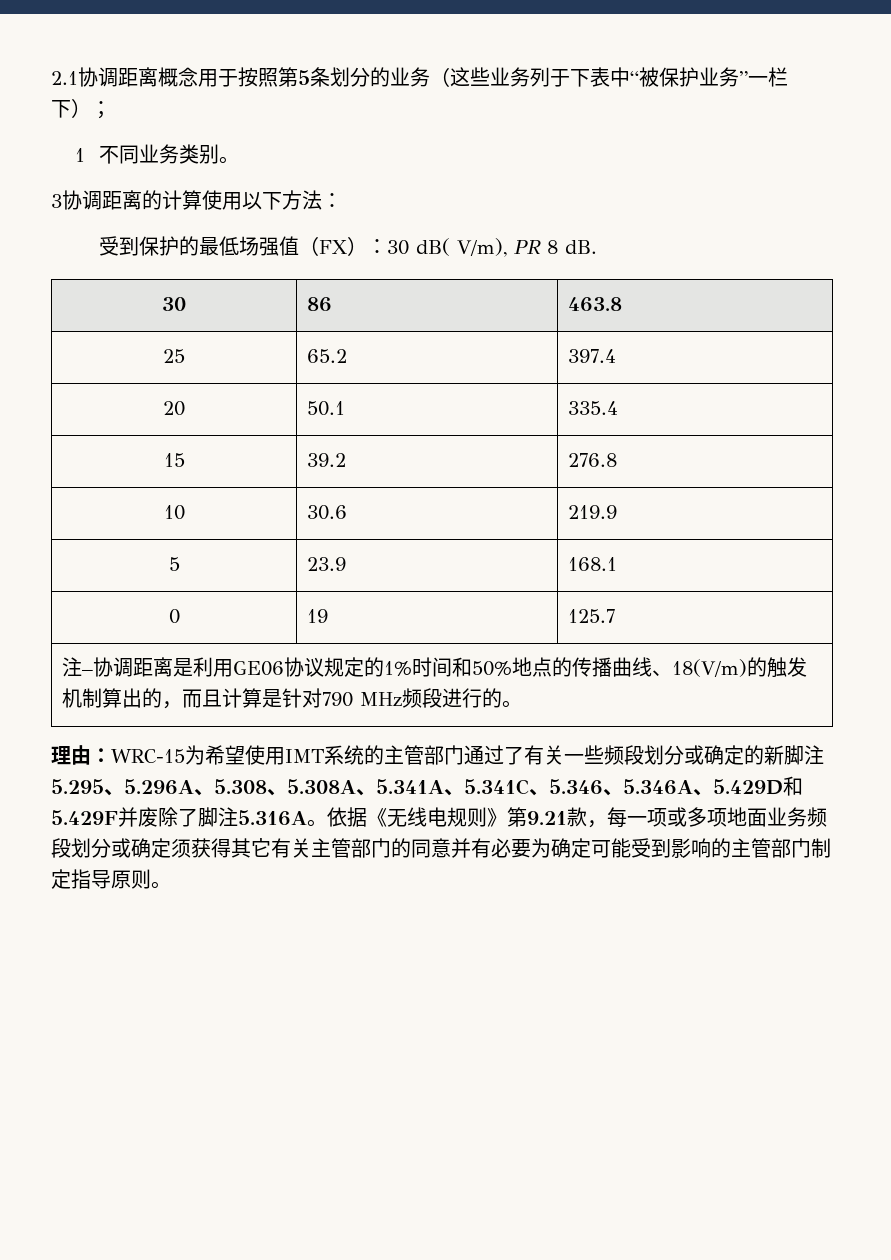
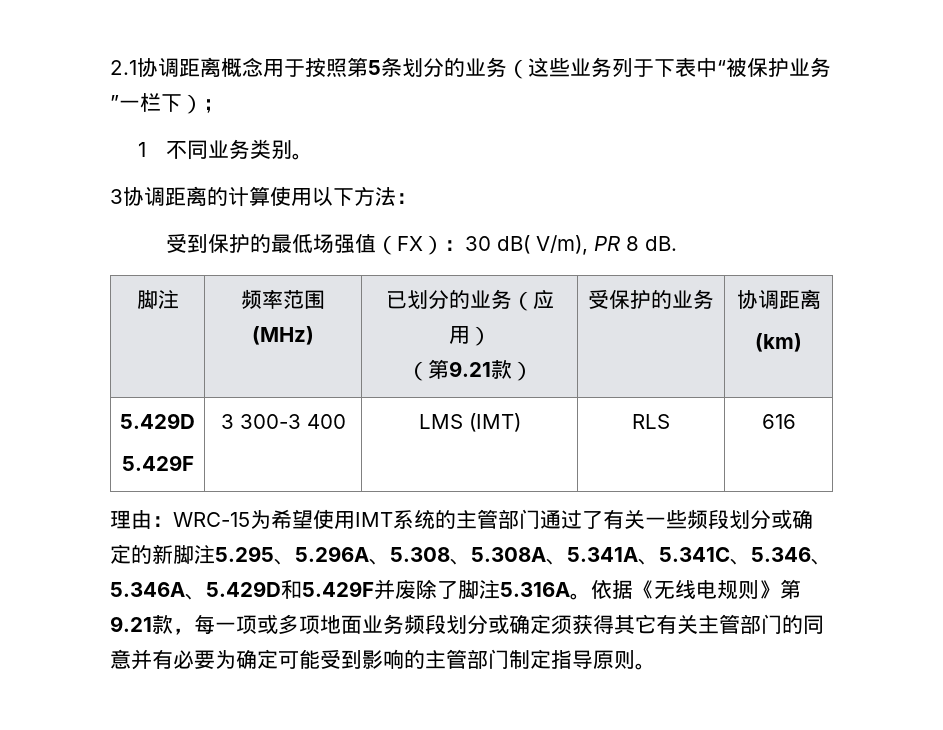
- 30 | 86 | 463.8
- 25 | 65.2 | 397.4
- 20 | 50.1 | 335.4
- 15 | 39.2 | 276.8
- 10 | 30.6 | 219.9
- 5 | 23.9 | 168.1
- 0 | 19 | 125.7
- 注–协调距离是利用GE06协议规定的1%时间和50%地点的传播曲线、18(V/m)的触发机制算出的，而且计算是针对790 MHz频段进行的。
+ 脚注 | 频率范围(MHz) | 已划分的业务（应用）
+ （第9.21款） | 受保护的业务 | 协调距离
+ (km)
+ 5.429D
+ 5.429F | 3 300-3 400 | LMS (IMT) | RLS | 616

